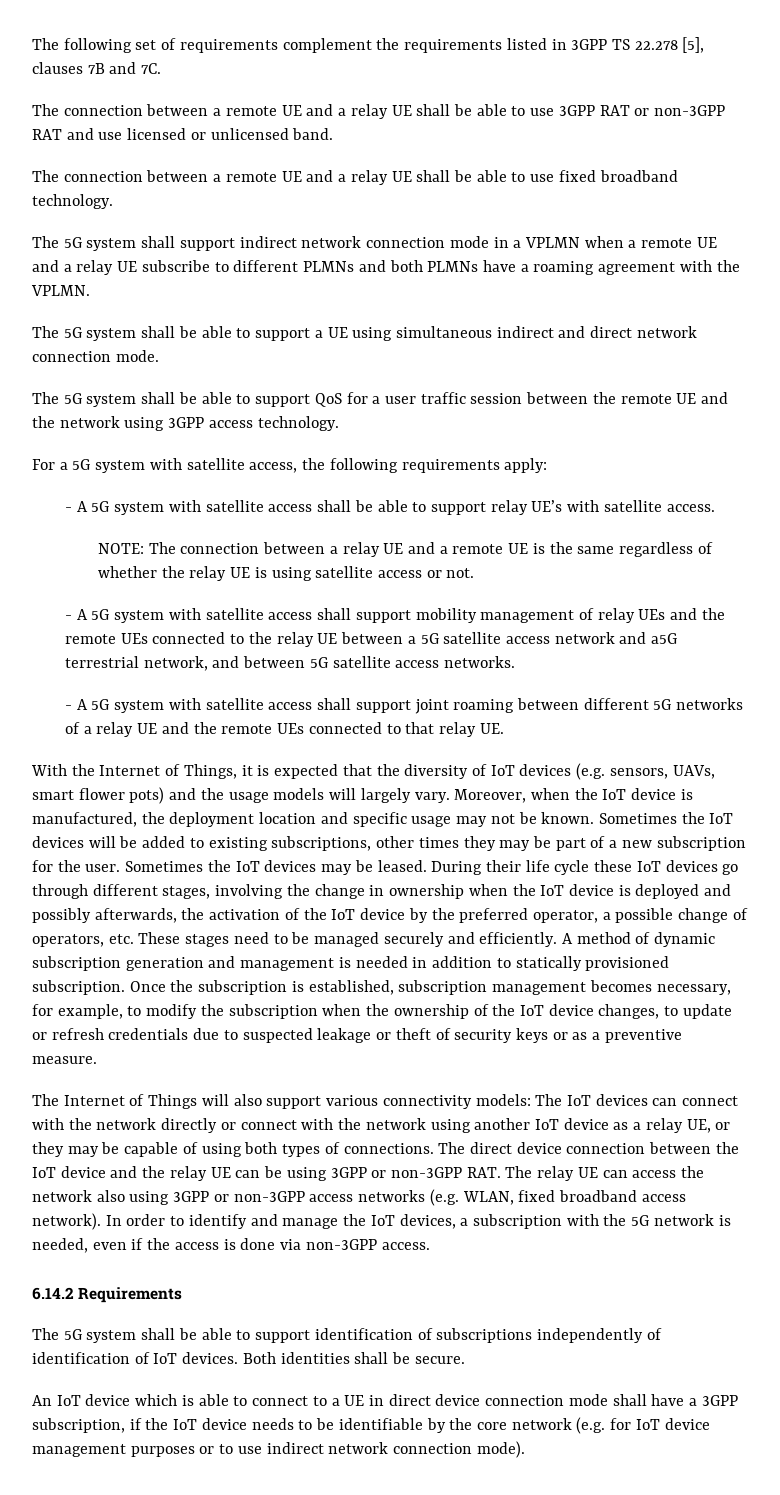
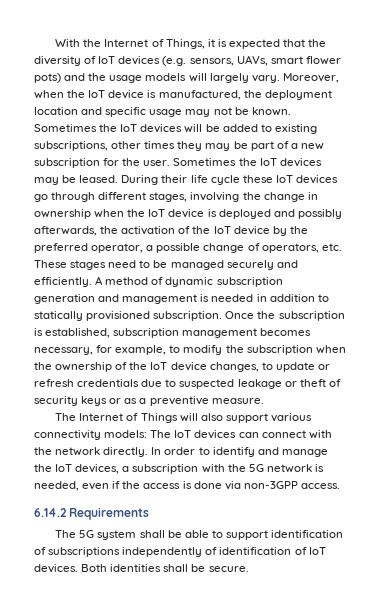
- The following set of requirements complement the requirements listed in 3GPP TS 22.278 [5], clauses 7B and 7C.
- The connection between a remote UE and a relay UE shall be able to use 3GPP RAT or non-3GPP RAT and use licensed or unlicensed band.
- The connection between a remote UE and a relay UE shall be able to use fixed broadband technology.
- The 5G system shall support indirect network connection mode in a VPLMN when a remote UE and a relay UE subscribe to different PLMNs and both PLMNs have a roaming agreement with the VPLMN.
- The 5G system shall be able to support a UE using simultaneous indirect and direct network connection mode.
- The 5G system shall be able to support QoS for a user traffic session between the remote UE and the network using 3GPP access technology.
- For a 5G system with satellite access, the following requirements apply:
- - A 5G system with satellite access shall be able to support relay UE’s with satellite access.
- NOTE: The connection between a relay UE and a remote UE is the same regardless of whether the relay UE is using satellite access or not.
- - A 5G system with satellite access shall support mobility management of relay UEs and the remote UEs connected to the relay UE between a 5G satellite access network and a5G terrestrial network, and between 5G satellite access networks.
- - A 5G system with satellite access shall support joint roaming between different 5G networks of a relay UE and the remote UEs connected to that relay UE.
- The Internet of Things will also support various connectivity models: The IoT devices can connect with the network directly or connect with the network using another IoT device as a relay UE, or they may be capable of using both types of connections. The direct device connection between the IoT device and the relay UE can be using 3GPP or non-3GPP RAT. The relay UE can access the network also using 3GPP or non-3GPP access networks (e.g. WLAN, fixed broadband access network).
+ The Internet of Things will also support various connectivity models: The IoT devices can connect with the network directly.
- An IoT device which is able to connect to a UE in direct device connection mode shall have a 3GPP subscription, if the IoT device needs to be identifiable by the core network (e.g. for IoT device management purposes or to use indirect network connection mode).

